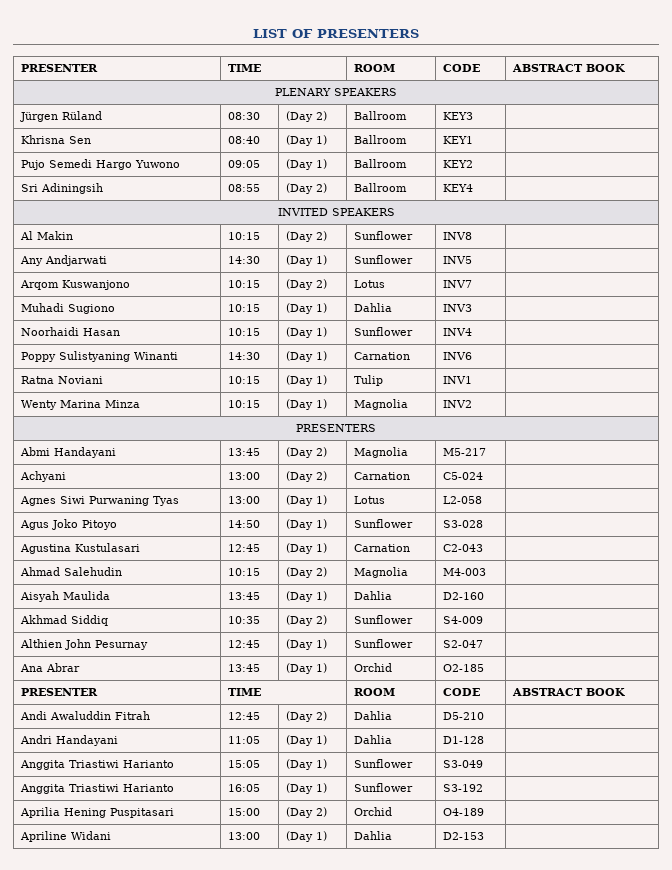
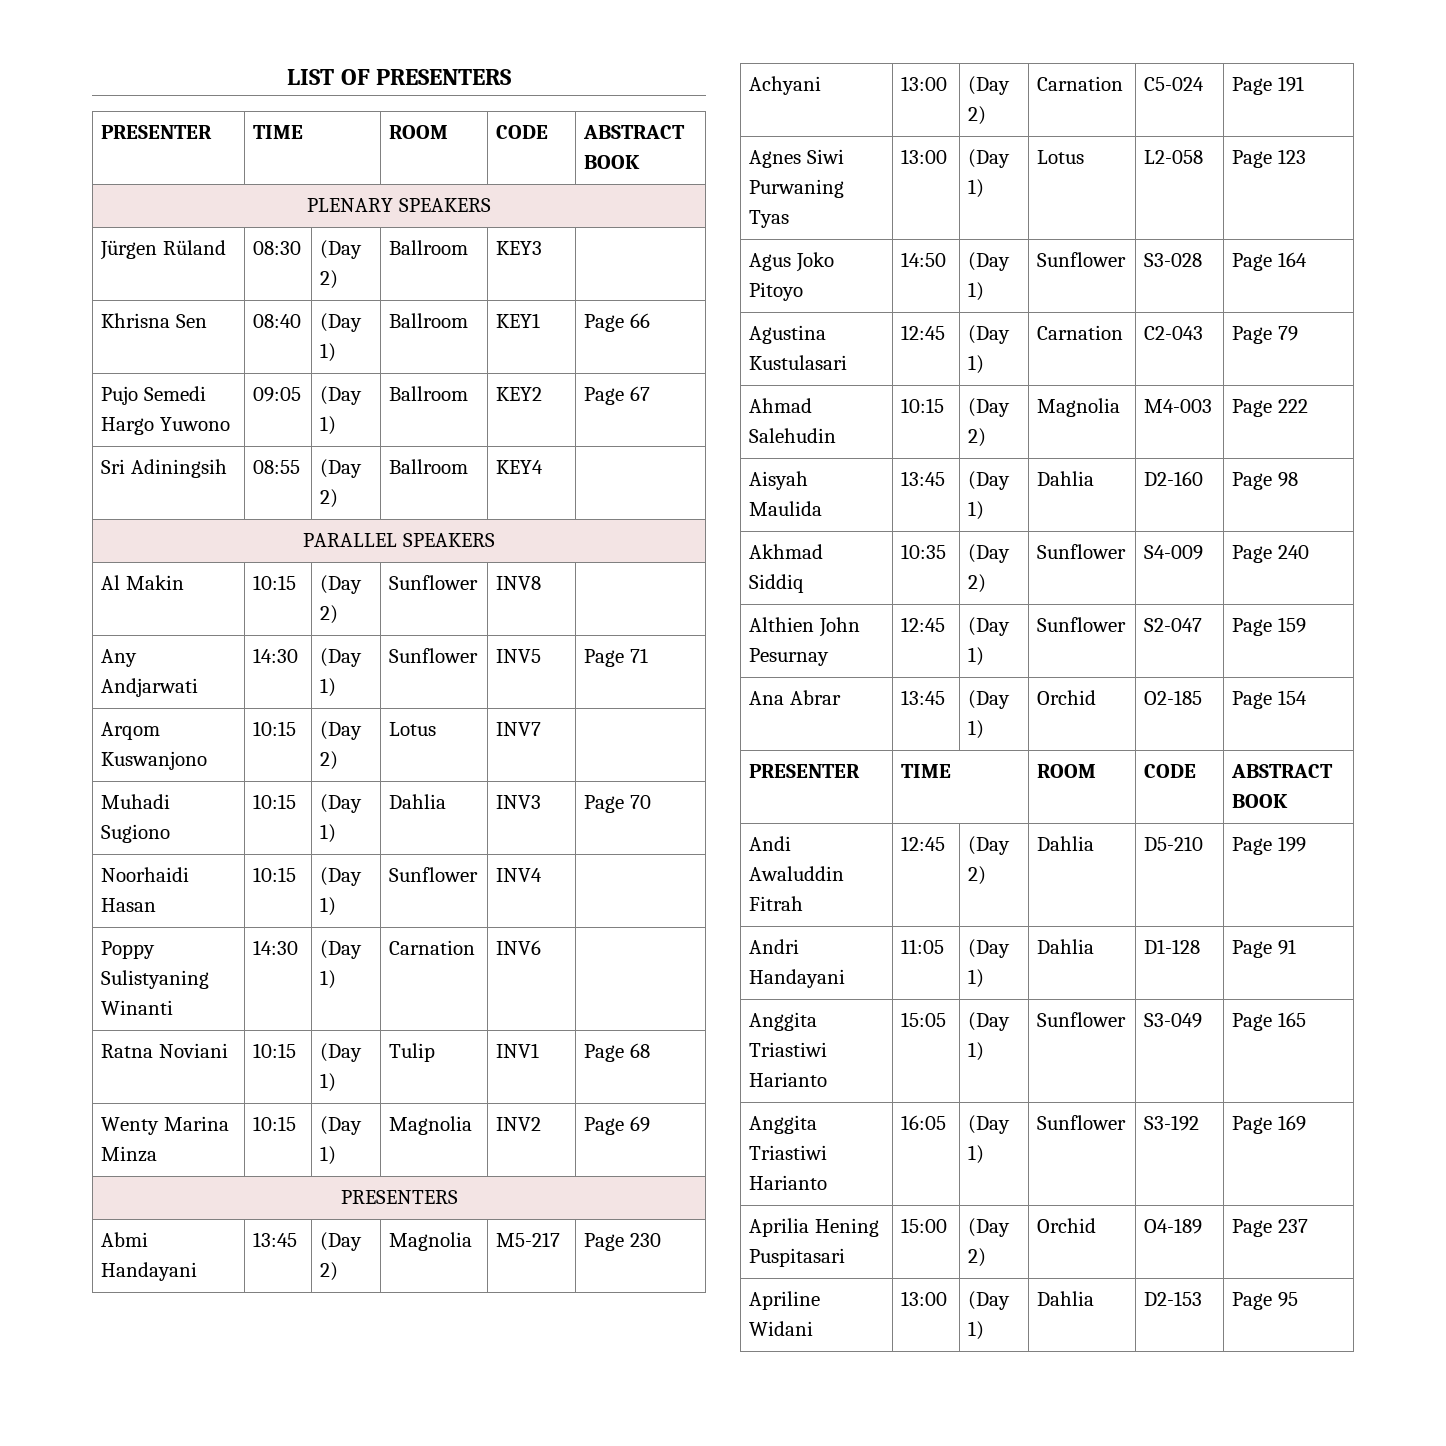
- Khrisna Sen | 08:40 | (Day 1) | Ballroom | KEY1 |
+ Khrisna Sen | 08:40 | (Day 1) | Ballroom | KEY1 | Page 66
- Pujo Semedi Hargo Yuwono | 09:05 | (Day 1) | Ballroom | KEY2 |
+ Pujo Semedi Hargo Yuwono | 09:05 | (Day 1) | Ballroom | KEY2 | Page 67
- INVITED SPEAKERS
+ PARALLEL SPEAKERS
- Any Andjarwati | 14:30 | (Day 1) | Sunflower | INV5 |
+ Any Andjarwati | 14:30 | (Day 1) | Sunflower | INV5 | Page 71
- Muhadi Sugiono | 10:15 | (Day 1) | Dahlia | INV3 |
+ Muhadi Sugiono | 10:15 | (Day 1) | Dahlia | INV3 | Page 70
- Ratna Noviani | 10:15 | (Day 1) | Tulip | INV1 |
+ Ratna Noviani | 10:15 | (Day 1) | Tulip | INV1 | Page 68
- Wenty Marina Minza | 10:15 | (Day 1) | Magnolia | INV2 |
+ Wenty Marina Minza | 10:15 | (Day 1) | Magnolia | INV2 | Page 69
- Abmi Handayani | 13:45 | (Day 2) | Magnolia | M5-217 |
+ Abmi Handayani | 13:45 | (Day 2) | Magnolia | M5-217 | Page 230
- Achyani | 13:00 | (Day 2) | Carnation | C5-024 |
+ Achyani | 13:00 | (Day 2) | Carnation | C5-024 | Page 191
- Agnes Siwi Purwaning Tyas | 13:00 | (Day 1) | Lotus | L2-058 |
+ Agnes Siwi Purwaning Tyas | 13:00 | (Day 1) | Lotus | L2-058 | Page 123
- Agus Joko Pitoyo | 14:50 | (Day 1) | Sunflower | S3-028 |
+ Agus Joko Pitoyo | 14:50 | (Day 1) | Sunflower | S3-028 | Page 164
- Agustina Kustulasari | 12:45 | (Day 1) | Carnation | C2-043 |
+ Agustina Kustulasari | 12:45 | (Day 1) | Carnation | C2-043 | Page 79
- Ahmad Salehudin | 10:15 | (Day 2) | Magnolia | M4-003 |
+ Ahmad Salehudin | 10:15 | (Day 2) | Magnolia | M4-003 | Page 222
- Aisyah Maulida | 13:45 | (Day 1) | Dahlia | D2-160 |
+ Aisyah Maulida | 13:45 | (Day 1) | Dahlia | D2-160 | Page 98
- Akhmad Siddiq | 10:35 | (Day 2) | Sunflower | S4-009 |
+ Akhmad Siddiq | 10:35 | (Day 2) | Sunflower | S4-009 | Page 240
- Althien John Pesurnay | 12:45 | (Day 1) | Sunflower | S2-047 |
+ Althien John Pesurnay | 12:45 | (Day 1) | Sunflower | S2-047 | Page 159
- Ana Abrar | 13:45 | (Day 1) | Orchid | O2-185 |
+ Ana Abrar | 13:45 | (Day 1) | Orchid | O2-185 | Page 154
- Andi Awaluddin Fitrah | 12:45 | (Day 2) | Dahlia | D5-210 |
+ Andi Awaluddin Fitrah | 12:45 | (Day 2) | Dahlia | D5-210 | Page 199
- Andri Handayani | 11:05 | (Day 1) | Dahlia | D1-128 |
+ Andri Handayani | 11:05 | (Day 1) | Dahlia | D1-128 | Page 91
- Anggita Triastiwi Harianto | 15:05 | (Day 1) | Sunflower | S3-049 |
+ Anggita Triastiwi Harianto | 15:05 | (Day 1) | Sunflower | S3-049 | Page 165
- Anggita Triastiwi Harianto | 16:05 | (Day 1) | Sunflower | S3-192 |
+ Anggita Triastiwi Harianto | 16:05 | (Day 1) | Sunflower | S3-192 | Page 169
- Aprilia Hening Puspitasari | 15:00 | (Day 2) | Orchid | O4-189 |
+ Aprilia Hening Puspitasari | 15:00 | (Day 2) | Orchid | O4-189 | Page 237
- Apriline Widani | 13:00 | (Day 1) | Dahlia | D2-153 |
+ Apriline Widani | 13:00 | (Day 1) | Dahlia | D2-153 | Page 95

